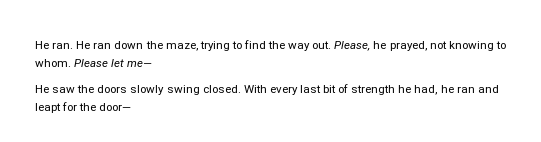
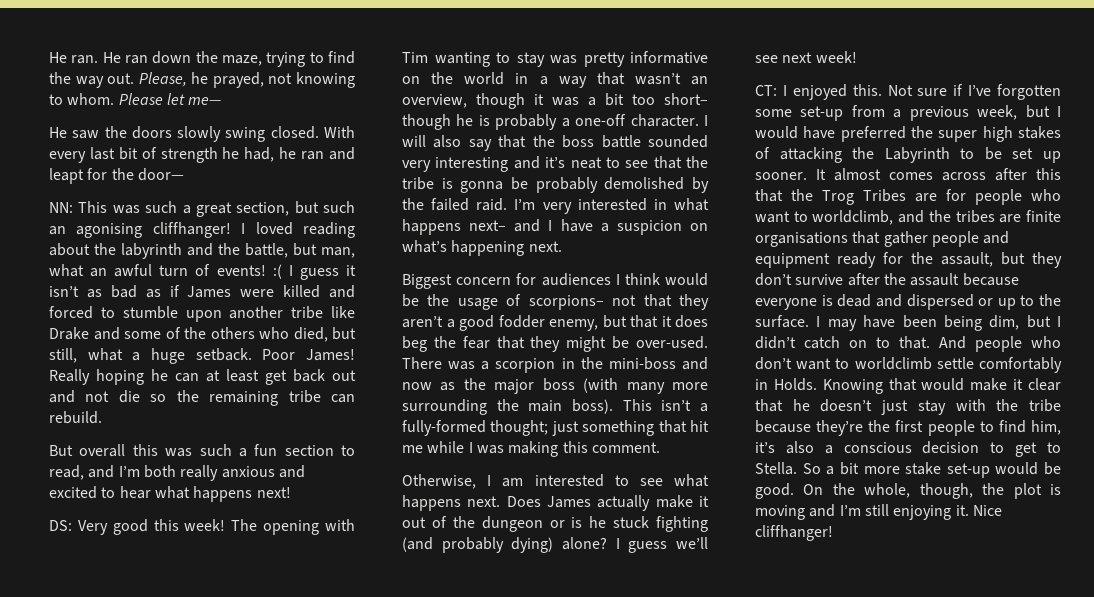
+ NN: This was such a great section, but such an agonising cliffhanger! I loved reading about the labyrinth and the battle, but man, what an awful turn of events! :( I guess it isn’t as bad as if James were killed and forced to stumble upon another tribe like Drake and some of the others who died, but still, what a huge setback. Poor James! Really hoping he can at least get back out and not die so the remaining tribe can rebuild.
+ But overall this was such a fun section to read, and I’m both really anxious and excited to hear what happens next!
+ DS: Very good this week! The opening with Tim wanting to stay was pretty informative on the world in a way that wasn’t an overview, though it was a bit too short– though he is probably a one-off character. I will also say that the boss battle sounded very interesting and it’s neat to see that the tribe is gonna be probably demolished by the failed raid. I’m very interested in what happens next– and I have a suspicion on what’s happening next.
+ Biggest concern for audiences I think would be the usage of scorpions– not that they aren’t a good fodder enemy, but that it does beg the fear that they might be over-used. There was a scorpion in the mini-boss and now as the major boss (with many more surrounding the main boss). This isn’t a fully-formed thought; just something that hit me while I was making this comment.
+ Otherwise, I am interested to see what happens next. Does James actually make it out of the dungeon or is he stuck fighting (and probably dying) alone? I guess we’ll see next week!
+ CT: I enjoyed this. Not sure if I’ve forgotten some set-up from a previous week, but I would have preferred the super high stakes of attacking the Labyrinth to be set up sooner. It almost comes across after this that the Trog Tribes are for people who want to worldclimb, and the tribes are finite organisations that gather people and equipment ready for the assault, but they don’t survive after the assault because everyone is dead and dispersed or up to the surface. I may have been being dim, but I didn’t catch on to that. And people who don’t want to worldclimb settle comfortably in Holds. Knowing that would make it clear that he doesn’t just stay with the tribe because they’re the first people to find him, it’s also a conscious decision to get to Stella. So a bit more stake set-up would be good. On the whole, though, the plot is moving and I’m still enjoying it. Nice cliffhanger!

